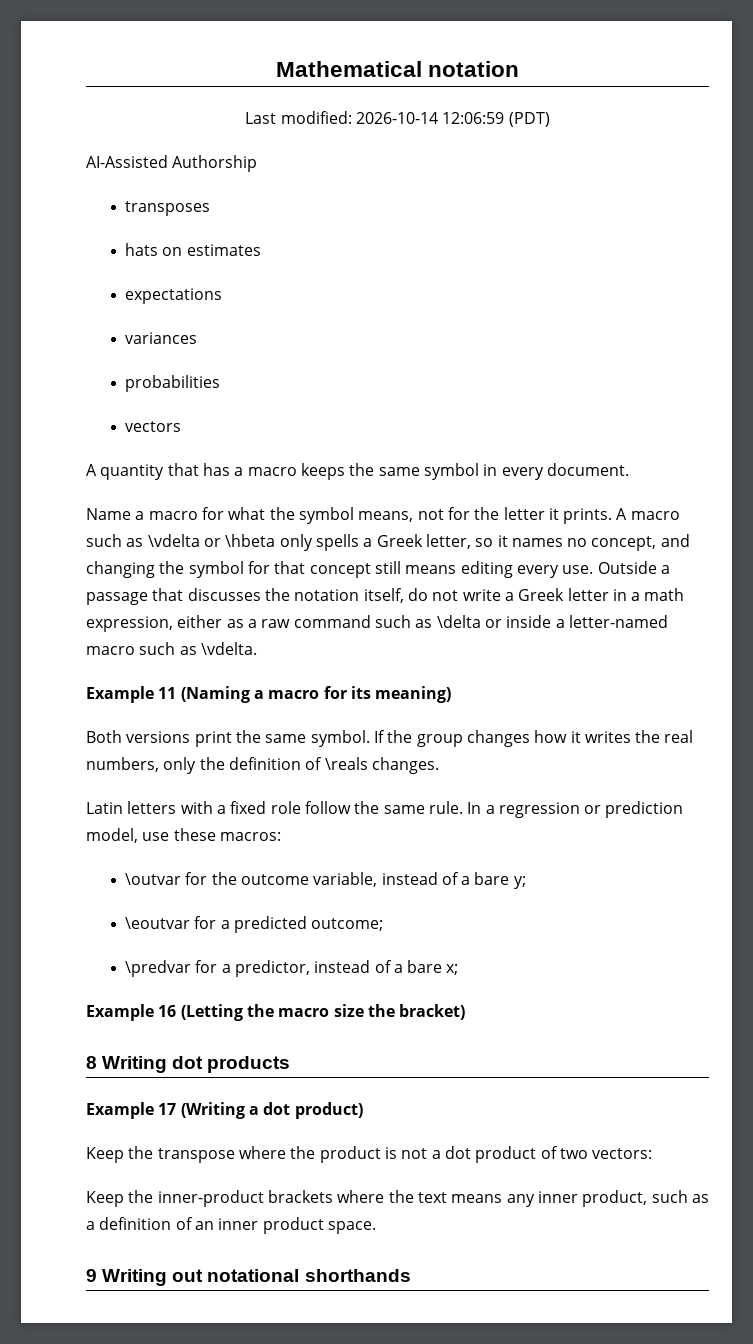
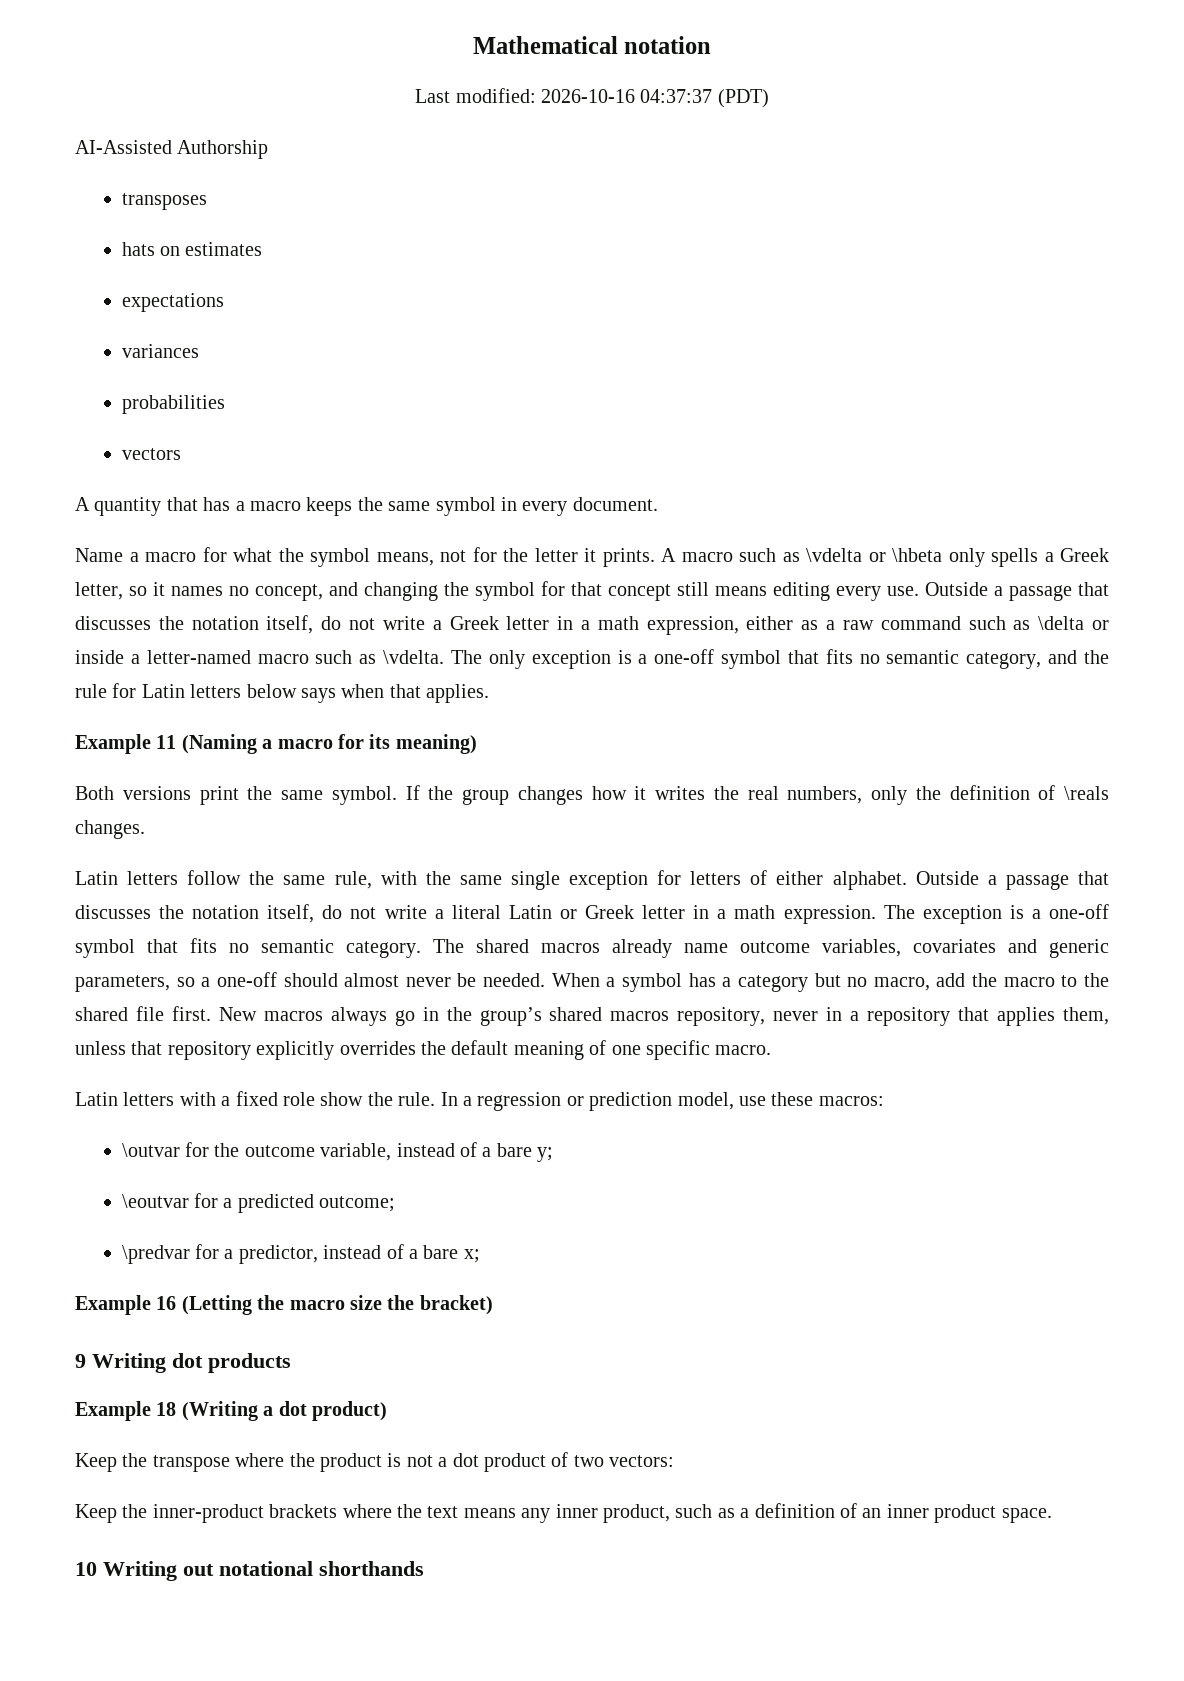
- Last modified: 2026-10-14 12:06:59 (PDT)
+ Last modified: 2026-10-16 04:37:37 (PDT)
+ The only exception is a one-off symbol that fits no semantic category, and the rule for Latin letters below says when that applies.
+ Latin letters follow the same rule, with the same single exception for letters of either alphabet. Outside a passage that discusses the notation itself, do not write a literal Latin or Greek letter in a math expression. The exception is a one-off symbol that fits no semantic category. The shared macros already name outcome variables, covariates and generic parameters, so a one-off should almost never be needed. When a symbol has a category but no macro, add the macro to the shared file first. New macros always go in the group’s shared macros repository, never in a repository that applies them, unless that repository explicitly overrides the default meaning of one specific macro.
- Latin letters with a fixed role follow the same rule.
+ Latin letters with a fixed role show the rule.
- 8 Writing dot products
+ 9 Writing dot products
- Example 17 (Writing a dot product)
+ Example 18 (Writing a dot product)
- 9 Writing out notational shorthands
+ 10 Writing out notational shorthands

